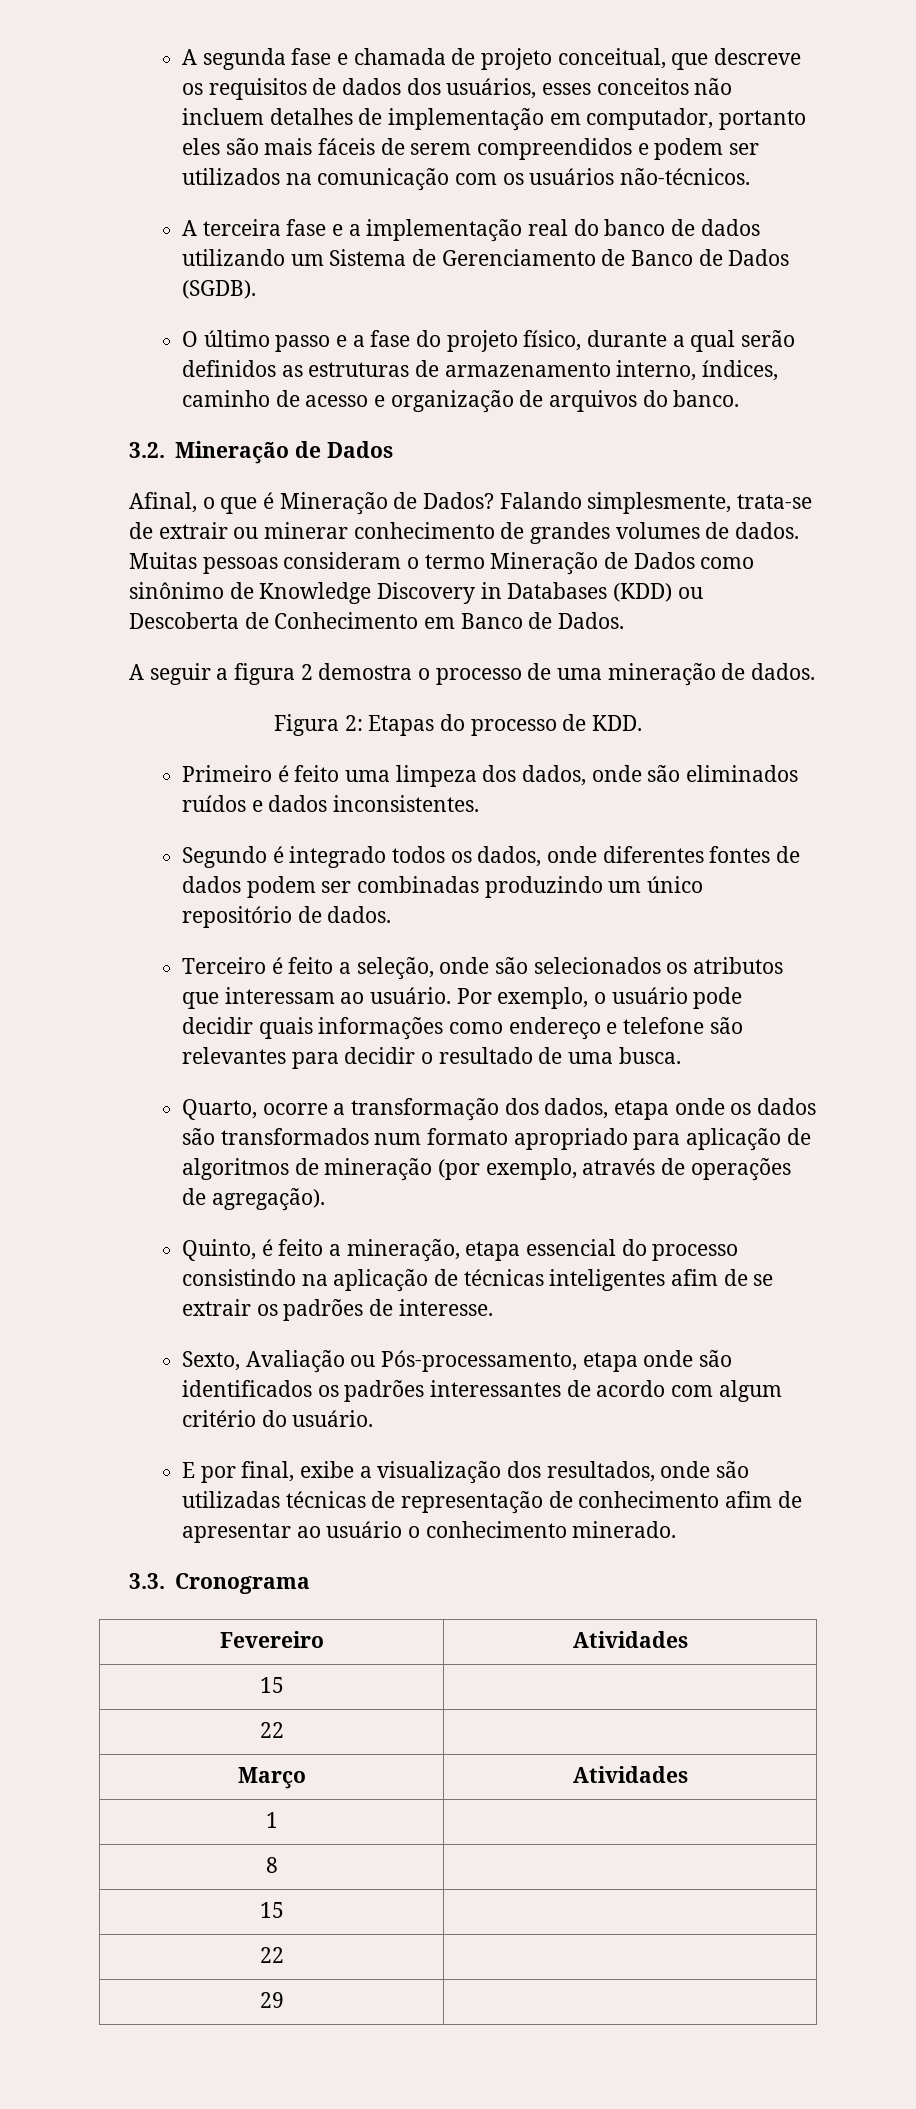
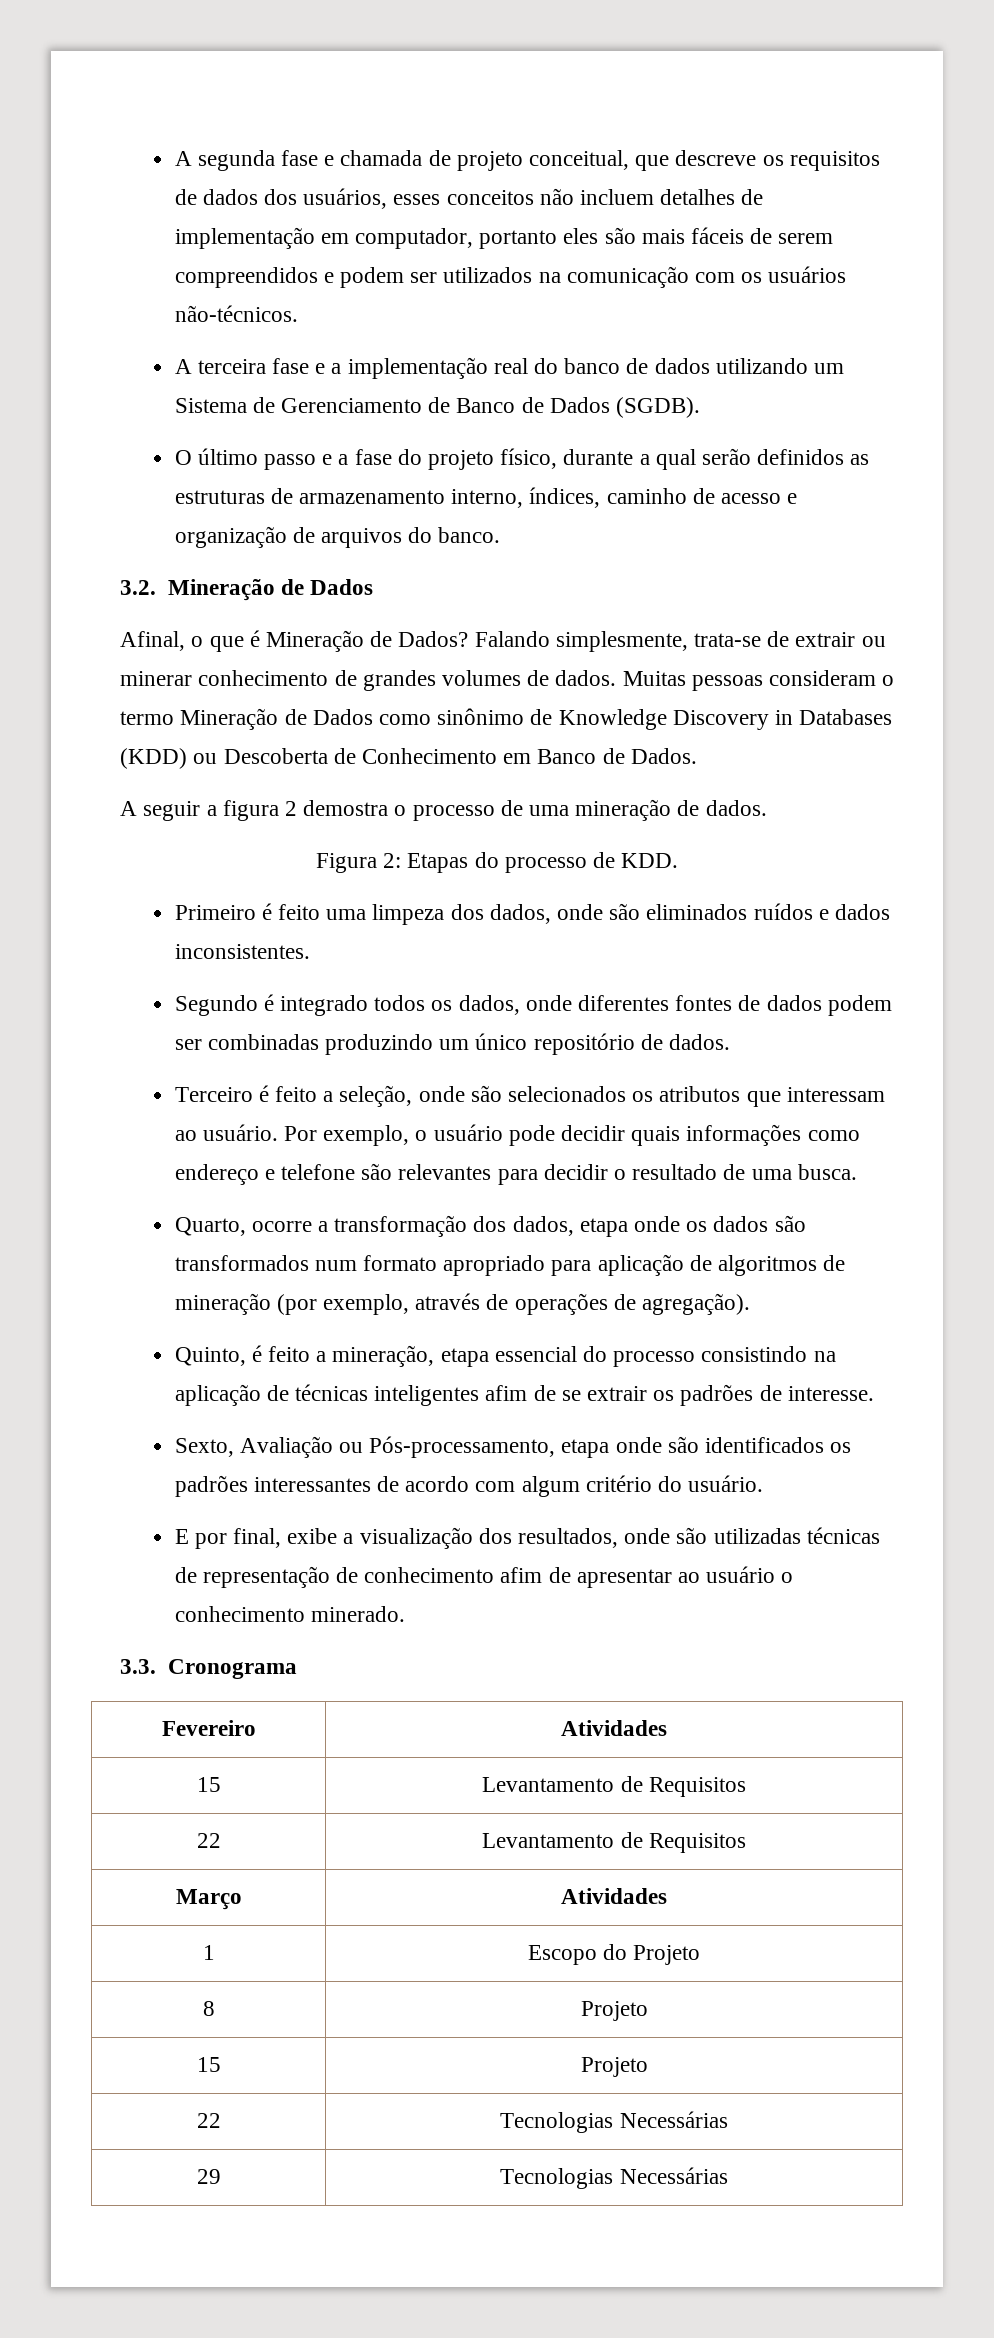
  Fevereiro | Atividades
- 15 |
- 22 |
+ 15 | Levantamento de Requisitos
+ 22 | Levantamento de Requisitos
- 1 |
+ 1 | Escopo do Projeto
- 8 |
- 15 |
- 22 |
+ 8 | Projeto
+ 15 | Projeto
+ 22 | Tecnologias Necessárias
- 29 |
+ 29 | Tecnologias Necessárias

